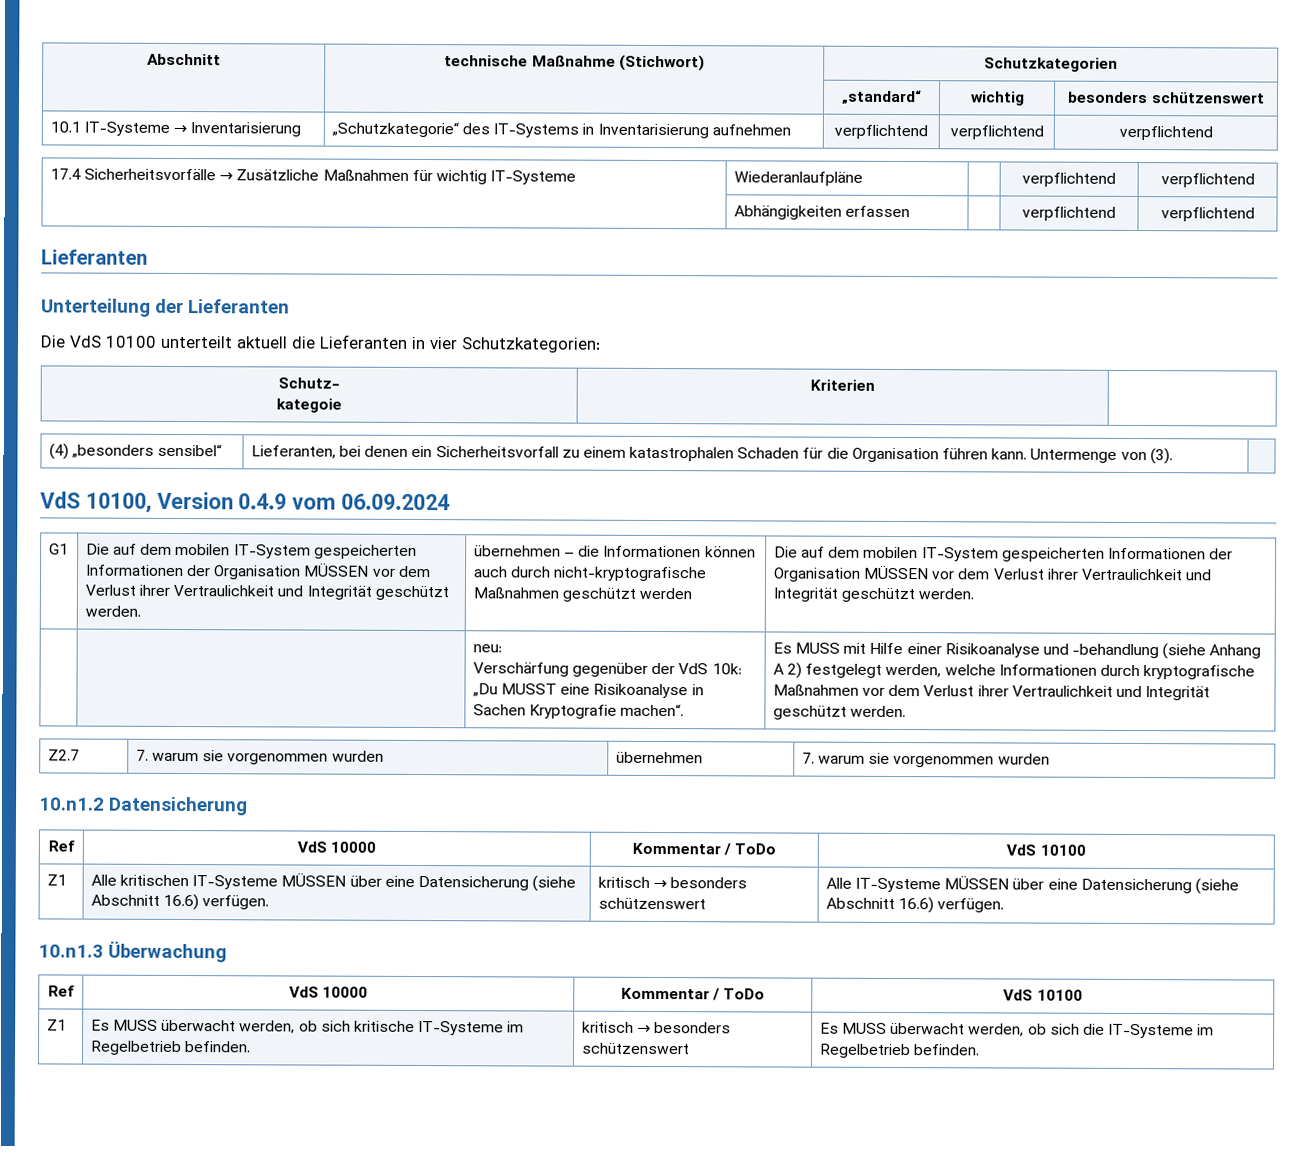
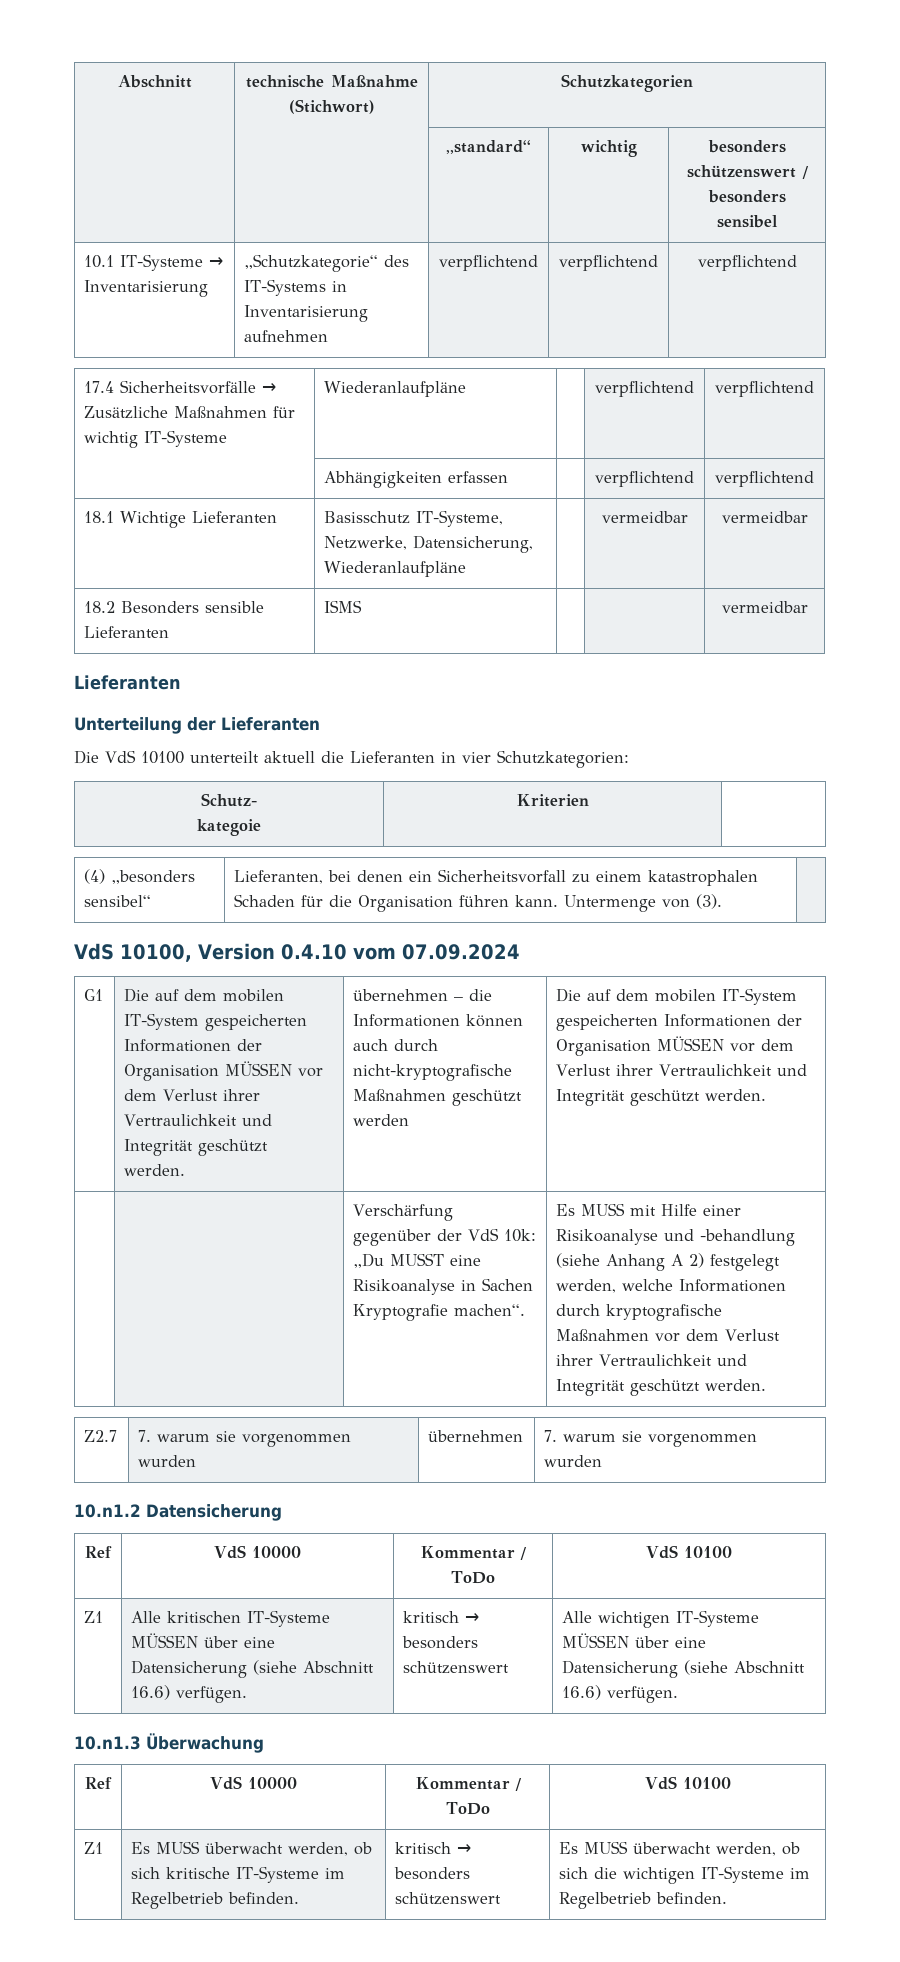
- | | „standard“ | wichtig | besonders schützenswert
+ | | „standard“ | wichtig | besonders schützenswert / besonders sensibel
+ 18.1 Wichtige Lieferanten | Basisschutz IT-Systeme, Netzwerke, Datensicherung, Wiederanlaufpläne | | vermeidbar | vermeidbar
+ 18.2 Besonders sensible Lieferanten | ISMS | | | vermeidbar
- VdS 10100, Version 0.4.9 vom 06.09.2024
+ VdS 10100, Version 0.4.10 vom 07.09.2024
- neu:
- Z1 | Alle kritischen IT-Systeme MÜSSEN über eine Datensicherung (siehe Abschnitt 16.6) verfügen. | kritisch → besonders schützenswert | Alle IT-Systeme MÜSSEN über eine Datensicherung (siehe Abschnitt 16.6) verfügen.
+ Z1 | Alle kritischen IT-Systeme MÜSSEN über eine Datensicherung (siehe Abschnitt 16.6) verfügen. | kritisch → besonders schützenswert | Alle wichtigen IT-Systeme MÜSSEN über eine Datensicherung (siehe Abschnitt 16.6) verfügen.
- Z1 | Es MUSS überwacht werden, ob sich kritische IT-Systeme im Regelbetrieb befinden. | kritisch → besonders schützenswert | Es MUSS überwacht werden, ob sich die IT-Systeme im Regelbetrieb befinden.
+ Z1 | Es MUSS überwacht werden, ob sich kritische IT-Systeme im Regelbetrieb befinden. | kritisch → besonders schützenswert | Es MUSS überwacht werden, ob sich die wichtigen IT-Systeme im Regelbetrieb befinden.

